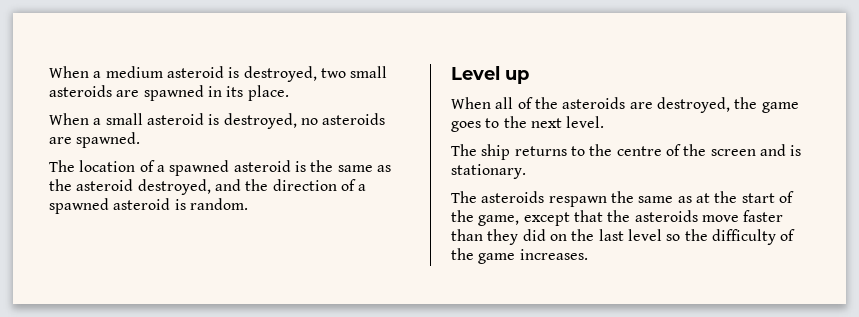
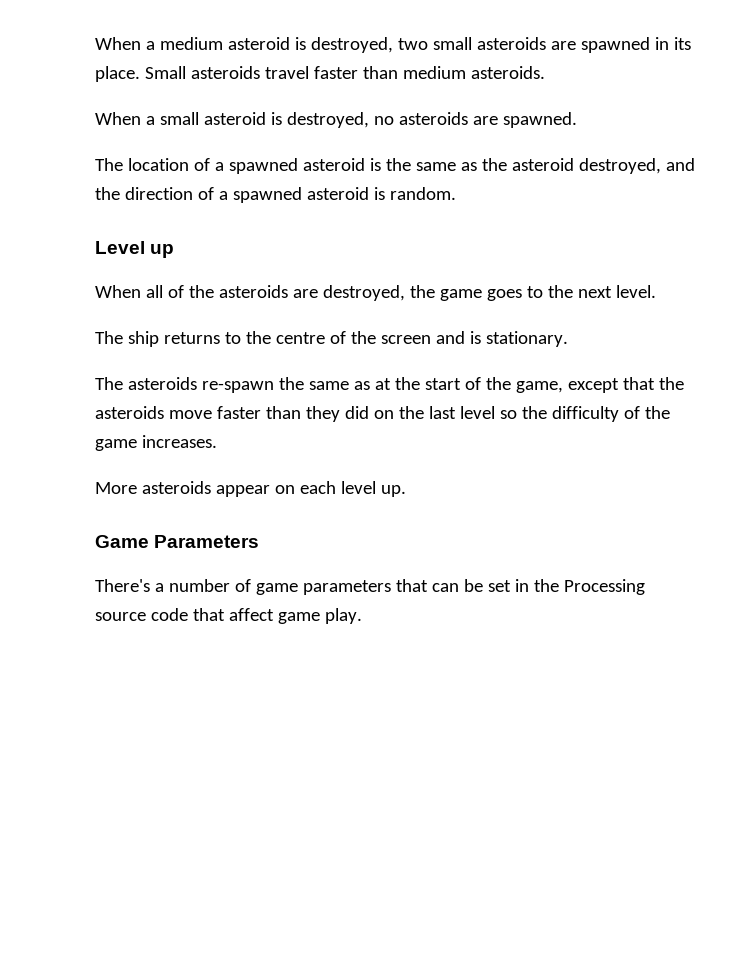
+ Small asteroids travel faster than medium asteroids.
- The asteroids respawn the same as at the start of the game, except that the asteroids move faster than they did on the last level so the difficulty of the game increases.
+ The asteroids re-spawn the same as at the start of the game, except that the asteroids move faster than they did on the last level so the difficulty of the game increases.
+ More asteroids appear on each level up.
+ Game Parameters
+ There's a number of game parameters that can be set in the Processing source code that affect game play.

